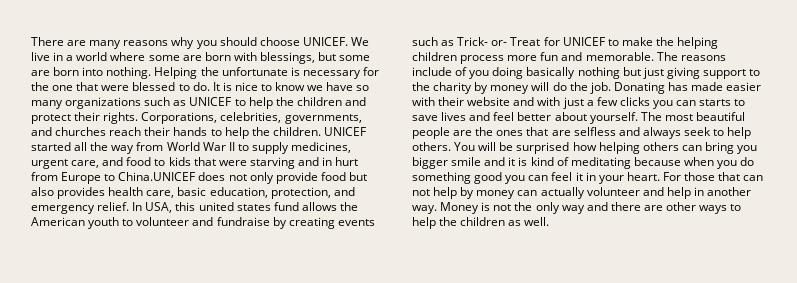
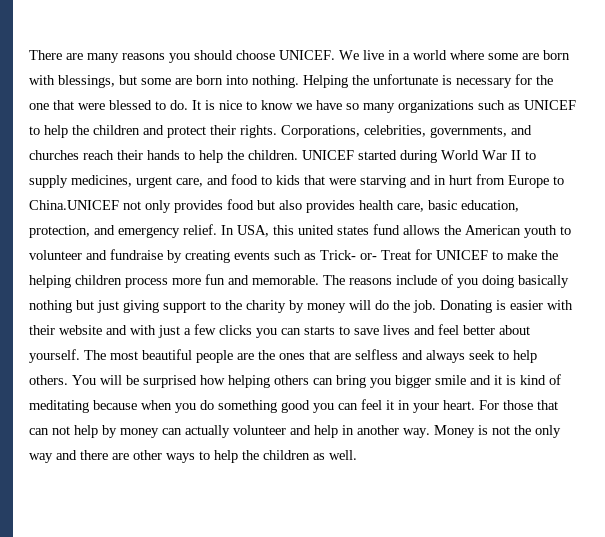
- There are many reasons why you should choose UNICEF.
+ There are many reasons you should choose UNICEF.
- UNICEF started all the way from World War II to supply medicines, urgent care, and food to kids that were starving and in hurt from Europe to China.UNICEF does not only provide food but also provides health care, basic education, protection, and emergency relief.
+ UNICEF started during World War II to supply medicines, urgent care, and food to kids that were starving and in hurt from Europe to China.UNICEF not only provides food but also provides health care, basic education, protection, and emergency relief.
- Donating has made easier with their website and with just a few clicks you can starts to save lives and feel better about yourself.
+ Donating is easier with their website and with just a few clicks you can starts to save lives and feel better about yourself.

